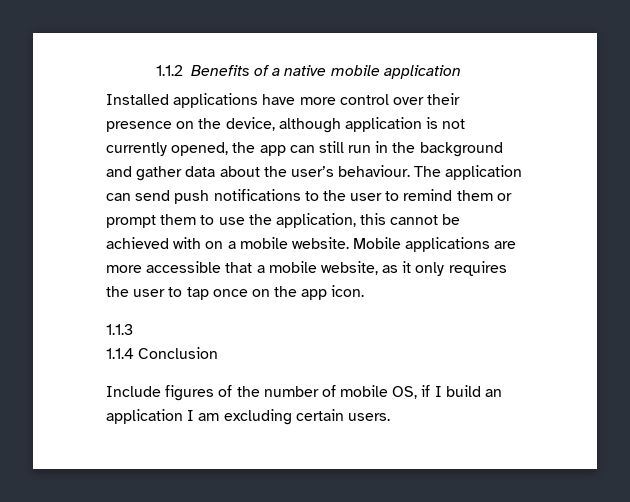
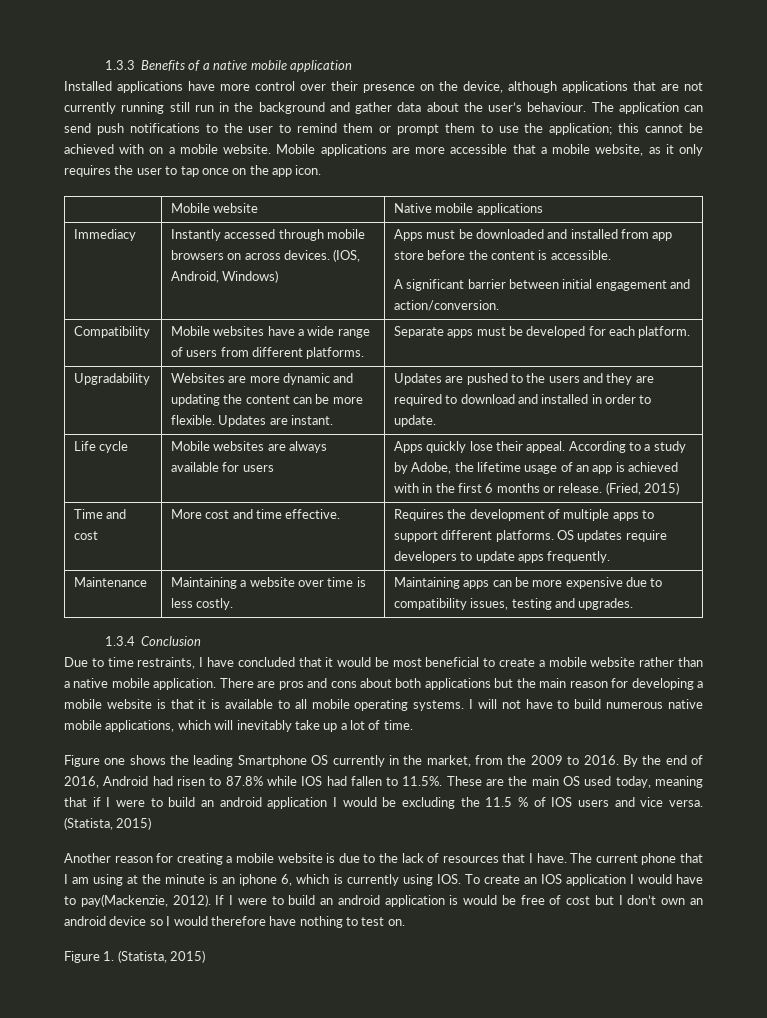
- 1.1.2 Benefits of a native mobile application
+ 1.3.3 Benefits of a native mobile application
- Installed applications have more control over their presence on the device, although application is not currently opened, the app can still run in the background and gather data about the user’s behaviour.
+ Installed applications have more control over their presence on the device, although applications that are not currently running still run in the background and gather data about the user’s behaviour.
- The application can send push notifications to the user to remind them or prompt them to use the application, this cannot be achieved with on a mobile website.
+ The application can send push notifications to the user to remind them or prompt them to use the application; this cannot be achieved with on a mobile website.
- 1.1.3
- 1.1.4 Conclusion
- Include figures of the number of mobile OS, if I build an application I am excluding certain users.
+ | Mobile website | Native mobile applications
+ Immediacy | Instantly accessed through mobile browsers on across devices. (IOS, Android, Windows) | Apps must be downloaded and installed from app store before the content is accessible.
+ A significant barrier between initial engagement and action/conversion.
+ Compatibility | Mobile websites have a wide range of users from different platforms. | Separate apps must be developed for each platform.
+ Upgradability | Websites are more dynamic and updating the content can be more flexible. Updates are instant. | Updates are pushed to the users and they are required to download and installed in order to update.
+ Life cycle | Mobile websites are always available for users | Apps quickly lose their appeal. According to a study by Adobe, the lifetime usage of an app is achieved with in the first 6 months or release. (Fried, 2015)
+ Time and cost | More cost and time effective. | Requires the development of multiple apps to support different platforms. OS updates require developers to update apps frequently.
+ Maintenance | Maintaining a website over time is less costly. | Maintaining apps can be more expensive due to compatibility issues, testing and upgrades.
+ 1.3.4 Conclusion
+ Due to time restraints, I have concluded that it would be most beneficial to create a mobile website rather than a native mobile application. There are pros and cons about both applications but the main reason for developing a mobile website is that it is available to all mobile operating systems. I will not have to build numerous native mobile applications, which will inevitably take up a lot of time.
+ Figure one shows the leading Smartphone OS currently in the market, from the 2009 to 2016. By the end of 2016, Android had risen to 87.8% while IOS had fallen to 11.5%. These are the main OS used today, meaning that if I were to build an android application I would be excluding the 11.5 % of IOS users and vice versa. (Statista, 2015)
+ Another reason for creating a mobile website is due to the lack of resources that I have. The current phone that I am using at the minute is an iphone 6, which is currently using IOS. To create an IOS application I would have to pay(Mackenzie, 2012). If I were to build an android application is would be free of cost but I don’t own an android device so I would therefore have nothing to test on.
+ Figure 1. (Statista, 2015)

